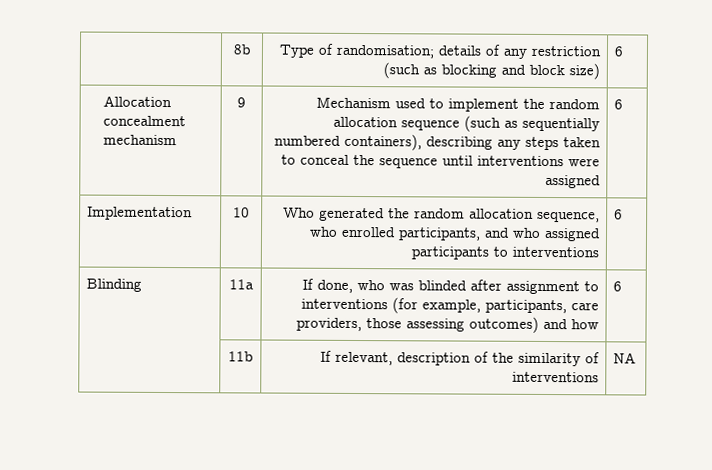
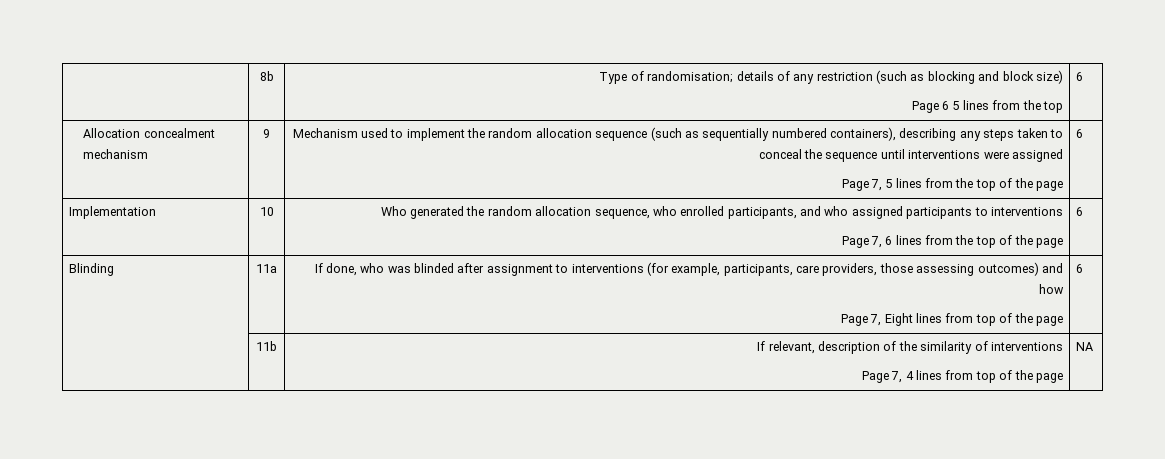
- | 8b | Type of randomisation; details of any restriction (such as blocking and block size) | 6
+ | 8b | Type of randomisation; details of any restriction (such as blocking and block size)
+ Page 6 5 lines from the top | 6
- Allocation concealment mechanism | 9 | Mechanism used to implement the random allocation sequence (such as sequentially numbered containers), describing any steps taken to conceal the sequence until interventions were assigned | 6
+ Allocation concealment mechanism | 9 | Mechanism used to implement the random allocation sequence (such as sequentially numbered containers), describing any steps taken to conceal the sequence until interventions were assigned
+ Page 7, 5 lines from the top of the page | 6
- Implementation | 10 | Who generated the random allocation sequence, who enrolled participants, and who assigned participants to interventions | 6
+ Implementation | 10 | Who generated the random allocation sequence, who enrolled participants, and who assigned participants to interventions
+ Page 7, 6 lines from the top of the page | 6
- Blinding | 11a | If done, who was blinded after assignment to interventions (for example, participants, care providers, those assessing outcomes) and how | 6
+ Blinding | 11a | If done, who was blinded after assignment to interventions (for example, participants, care providers, those assessing outcomes) and how
+ Page 7, Eight lines from top of the page | 6
- | 11b | If relevant, description of the similarity of interventions | NA
+ | 11b | If relevant, description of the similarity of interventions
+ Page 7, 4 lines from top of the page | NA

